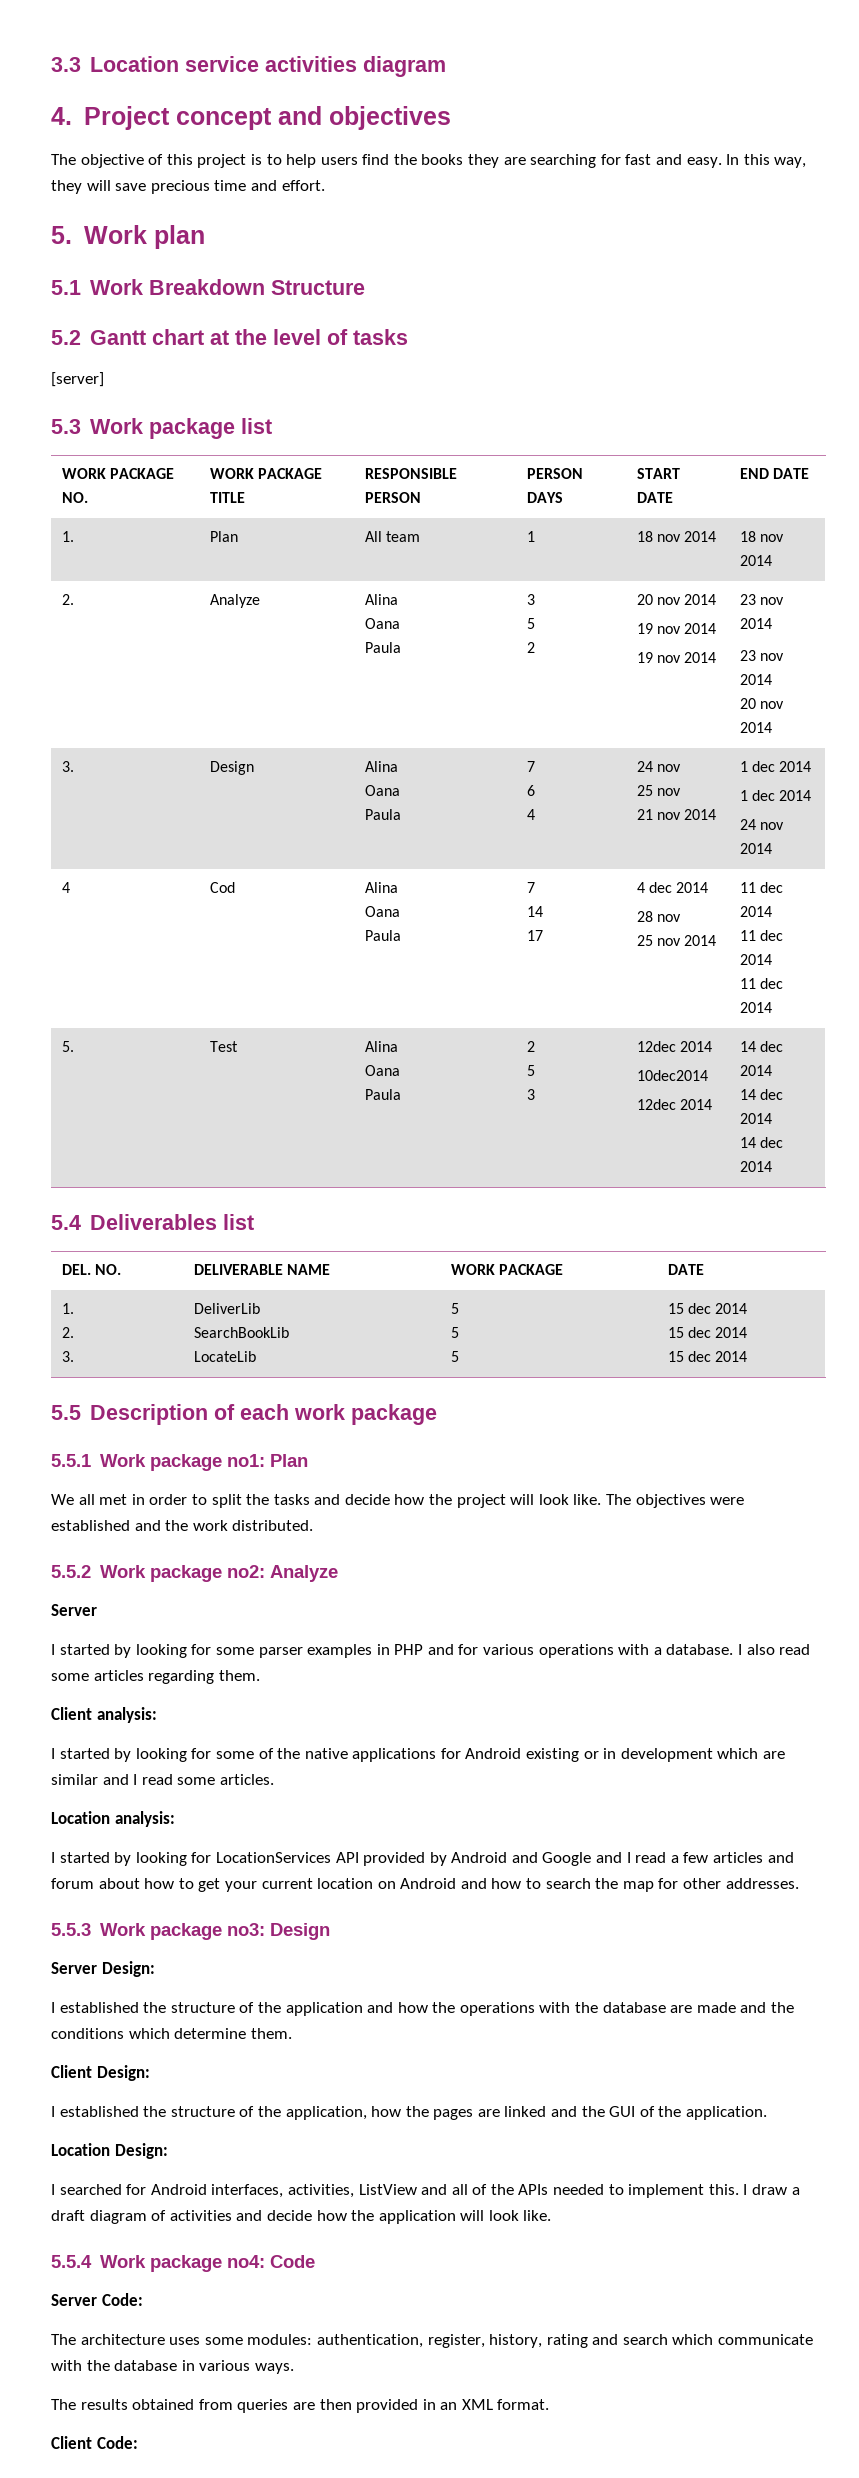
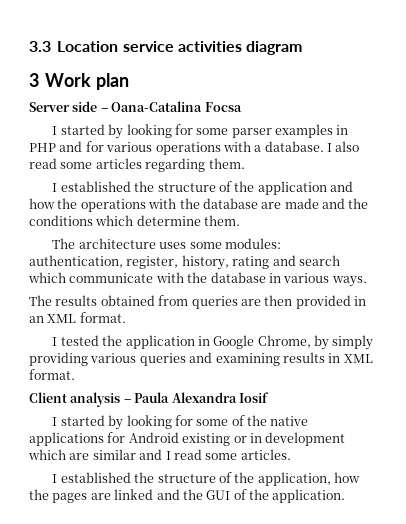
- 4. Project concept and objectives
- The objective of this project is to help users find the books they are searching for fast and easy. In this way, they will save precious time and effort.
- 5. Work plan
- 5.1 Work Breakdown Structure
- 5.2 Gantt chart at the level of tasks
- [server]
- 5.3 Work package list
- WORK PACKAGE NO. | WORK PACKAGE TITLE | RESPONSIBLE PERSON | PERSON DAYS | START DATE | END DATE
- 1. | Plan | All team | 1 | 18 nov 2014 | 18 nov 2014
- 2. | Analyze | Alina
- Oana
- Paula | 3
- 5
- 2 | 20 nov 2014
- 19 nov 2014
- 19 nov 2014 | 23 nov 2014
- 23 nov 2014
- 20 nov 2014
- 3. | Design | Alina
- Oana
- Paula | 7
- 6
- 4 | 24 nov
- 25 nov
- 21 nov 2014 | 1 dec 2014
- 1 dec 2014
- 24 nov 2014
- 4 | Cod | Alina
- Oana
- Paula | 7
- 14
- 17 | 4 dec 2014
- 28 nov
- 25 nov 2014 | 11 dec 2014
- 11 dec 2014
- 11 dec 2014
- 5. | Test | Alina
- Oana
- Paula | 2
- 5
- 3 | 12dec 2014
- 10dec2014
- 12dec 2014 | 14 dec 2014
- 14 dec 2014
- 14 dec 2014
- 5.4 Deliverables list
- DEL. NO. | DELIVERABLE NAME | WORK PACKAGE | DATE
- 1.
- 2.
- 3. | DeliverLib
- SearchBookLib
- LocateLib | 5
- 5
- 5 | 15 dec 2014
- 15 dec 2014
- 15 dec 2014
- 5.5 Description of each work package
- 5.5.1 Work package no1: Plan
- We all met in order to split the tasks and decide how the project will look like. The objectives were established and the work distributed.
- 5.5.2 Work package no2: Analyze
- Server
+ 3 Work plan
+ Server side – Oana-Catalina Focsa
- Client analysis:
- I started by looking for some of the native applications for Android existing or in development which are similar and I read some articles.
- Location analysis:
- I started by looking for LocationServices API provided by Android and Google and I read a few articles and forum about how to get your current location on Android and how to search the map for other addresses.
- 5.5.3 Work package no3: Design
- Server Design:
- Client Design:
- I established the structure of the application, how the pages are linked and the GUI of the application.
- Location Design:
- I searched for Android interfaces, activities, ListView and all of the APIs needed to implement this. I draw a draft diagram of activities and decide how the application will look like.
- 5.5.4 Work package no4: Code
- Server Code:
- Client Code:
+ I tested the application in Google Chrome, by simply providing various queries and examining results in XML format.
+ Client analysis – Paula Alexandra Iosif
+ I started by looking for some of the native applications for Android existing or in development which are similar and I read some articles.
+ I established the structure of the application, how the pages are linked and the GUI of the application.

